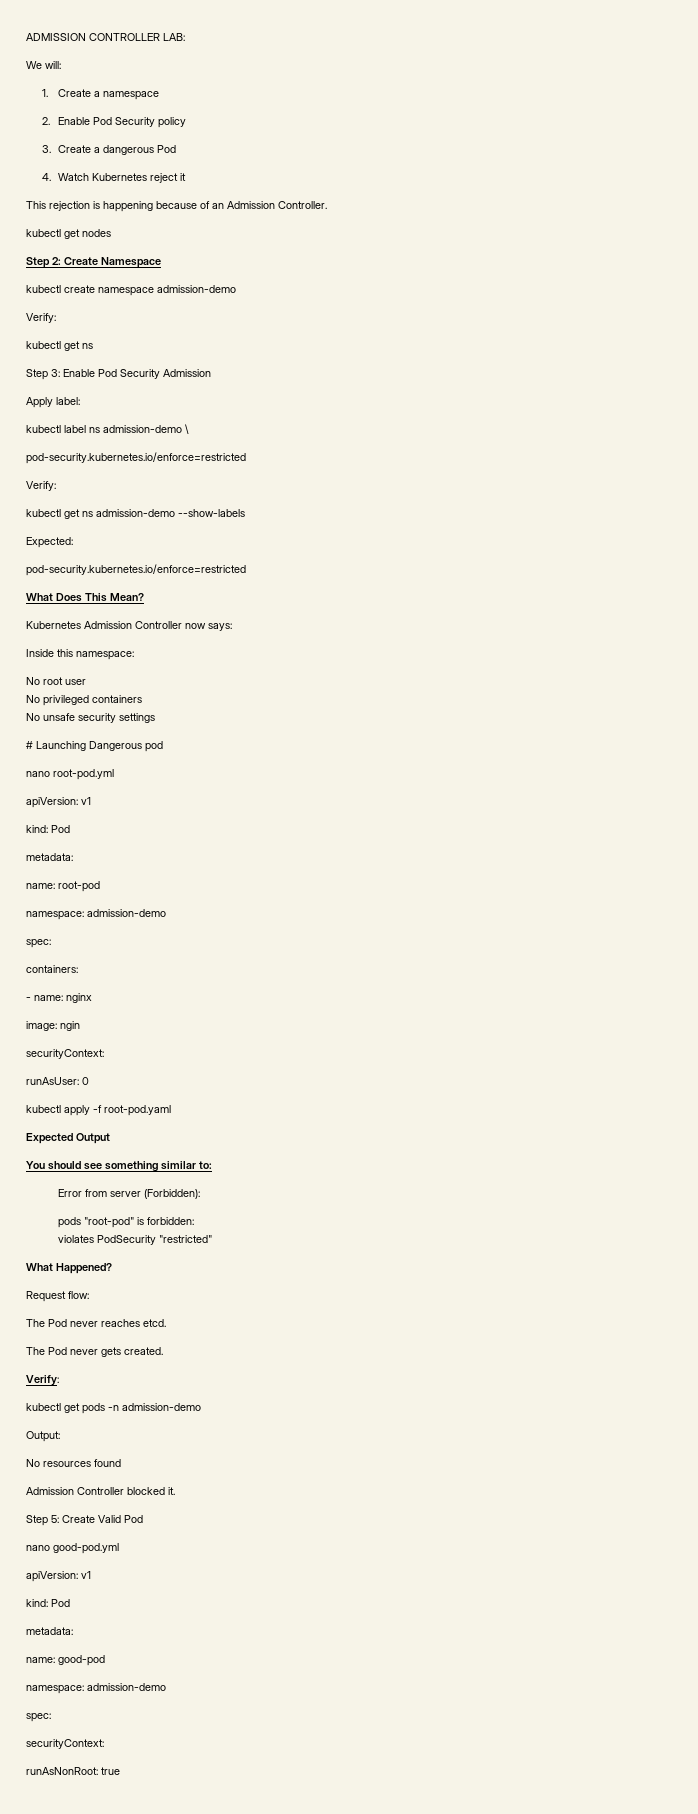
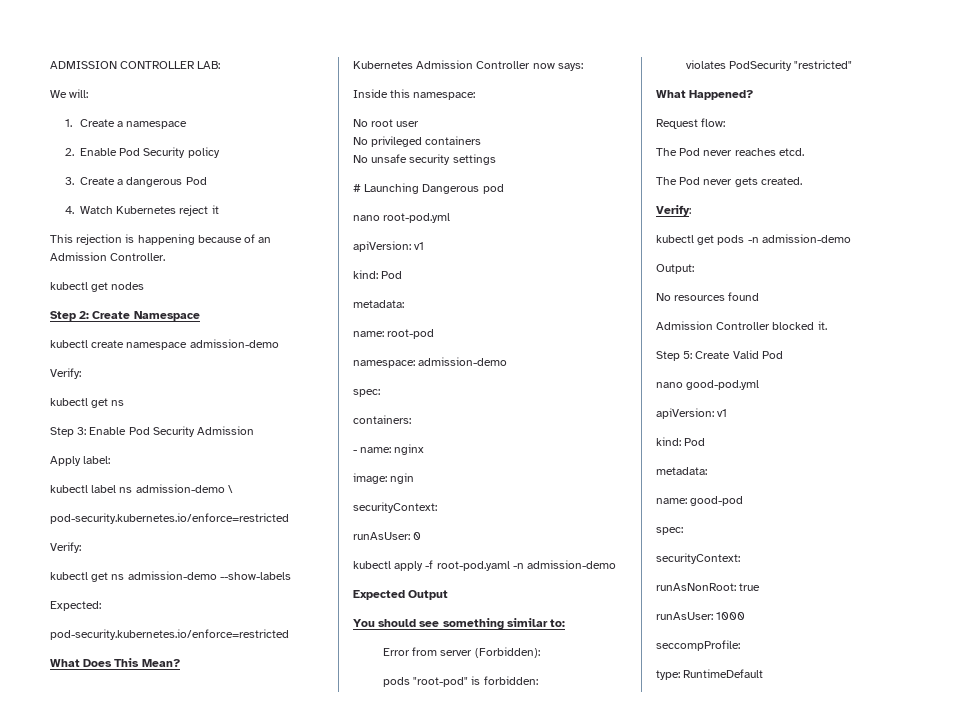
- kubectl apply -f root-pod.yaml
+ kubectl apply -f root-pod.yaml -n admission-demo
  name: good-pod
- namespace: admission-demo
+ runAsUser: 1000
+ seccompProfile:
+ type: RuntimeDefault

